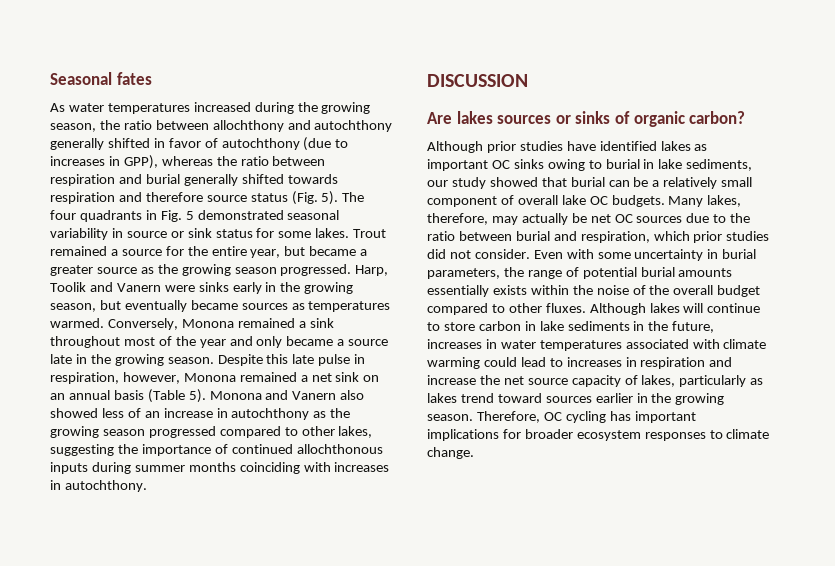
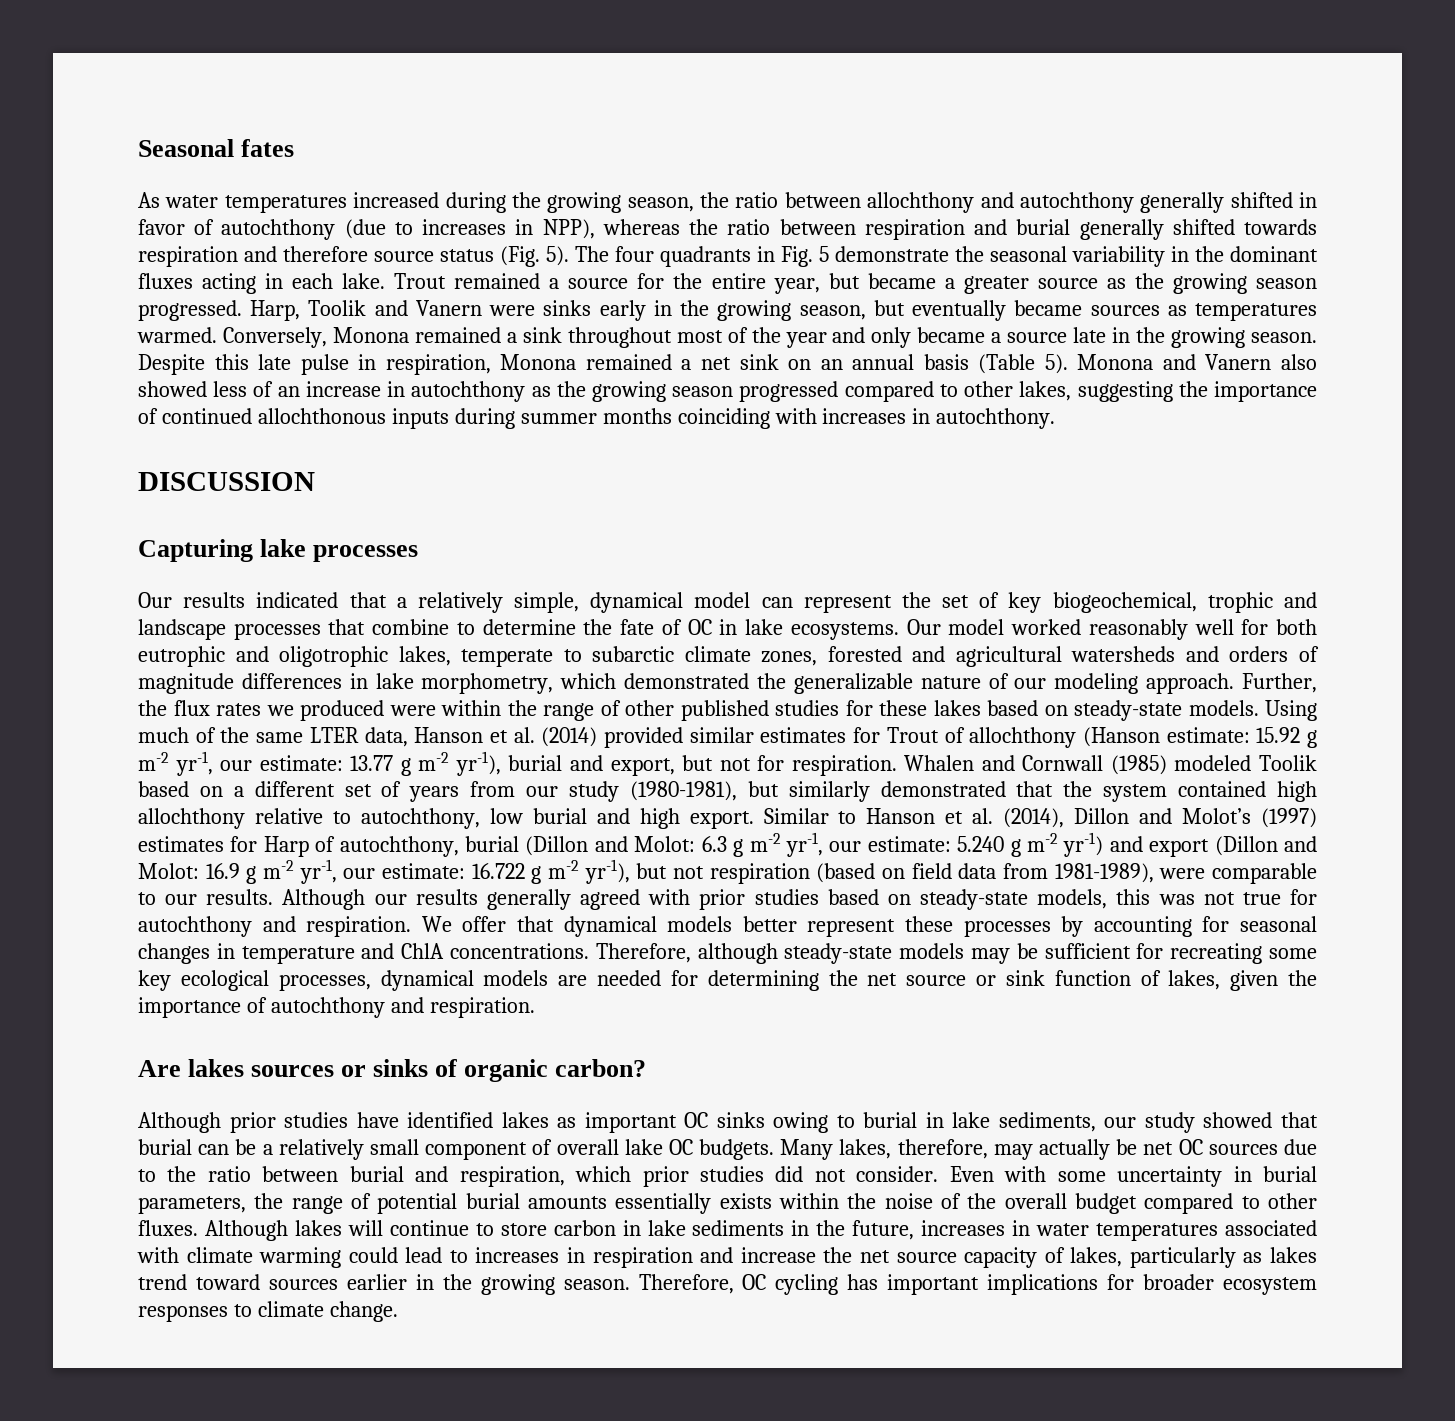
- As water temperatures increased during the growing season, the ratio between allochthony and autochthony generally shifted in favor of autochthony (due to increases in GPP), whereas the ratio between respiration and burial generally shifted towards respiration and therefore source status (Fig. 5).
+ As water temperatures increased during the growing season, the ratio between allochthony and autochthony generally shifted in favor of autochthony (due to increases in NPP), whereas the ratio between respiration and burial generally shifted towards respiration and therefore source status (Fig. 5).
- The four quadrants in Fig. 5 demonstrated seasonal variability in source or sink status for some lakes.
+ The four quadrants in Fig. 5 demonstrate the seasonal variability in the dominant fluxes acting in each lake.
- Despite this late pulse in respiration, however, Monona remained a net sink on an annual basis (Table 5).
+ Despite this late pulse in respiration, Monona remained a net sink on an annual basis (Table 5).
+ Capturing lake processes
+ Our results indicated that a relatively simple, dynamical model can represent the set of key biogeochemical, trophic and landscape processes that combine to determine the fate of OC in lake ecosystems. Our model worked reasonably well for both eutrophic and oligotrophic lakes, temperate to subarctic climate zones, forested and agricultural watersheds and orders of magnitude differences in lake morphometry, which demonstrated the generalizable nature of our modeling approach. Further, the flux rates we produced were within the range of other published studies for these lakes based on steady-state models. Using much of the same LTER data, Hanson et al. (2014) provided similar estimates for Trout of allochthony (Hanson estimate: 15.92 g m-2 yr-1, our estimate: 13.77 g m-2 yr-1), burial and export, but not for respiration. Whalen and Cornwall (1985) modeled Toolik based on a different set of years from our study (1980-1981), but similarly demonstrated that the system contained high allochthony relative to autochthony, low burial and high export. Similar to Hanson et al. (2014), Dillon and Molot’s (1997) estimates for Harp of autochthony, burial (Dillon and Molot: 6.3 g m-2 yr-1, our estimate: 5.240 g m-2 yr-1) and export (Dillon and Molot: 16.9 g m-2 yr-1, our estimate: 16.722 g m-2 yr-1), but not respiration (based on field data from 1981-1989), were comparable to our results. Although our results generally agreed with prior studies based on steady-state models, this was not true for autochthony and respiration. We offer that dynamical models better represent these processes by accounting for seasonal changes in temperature and ChlA concentrations. Therefore, although steady-state models may be sufficient for recreating some key ecological processes, dynamical models are needed for determining the net source or sink function of lakes, given the importance of autochthony and respiration.

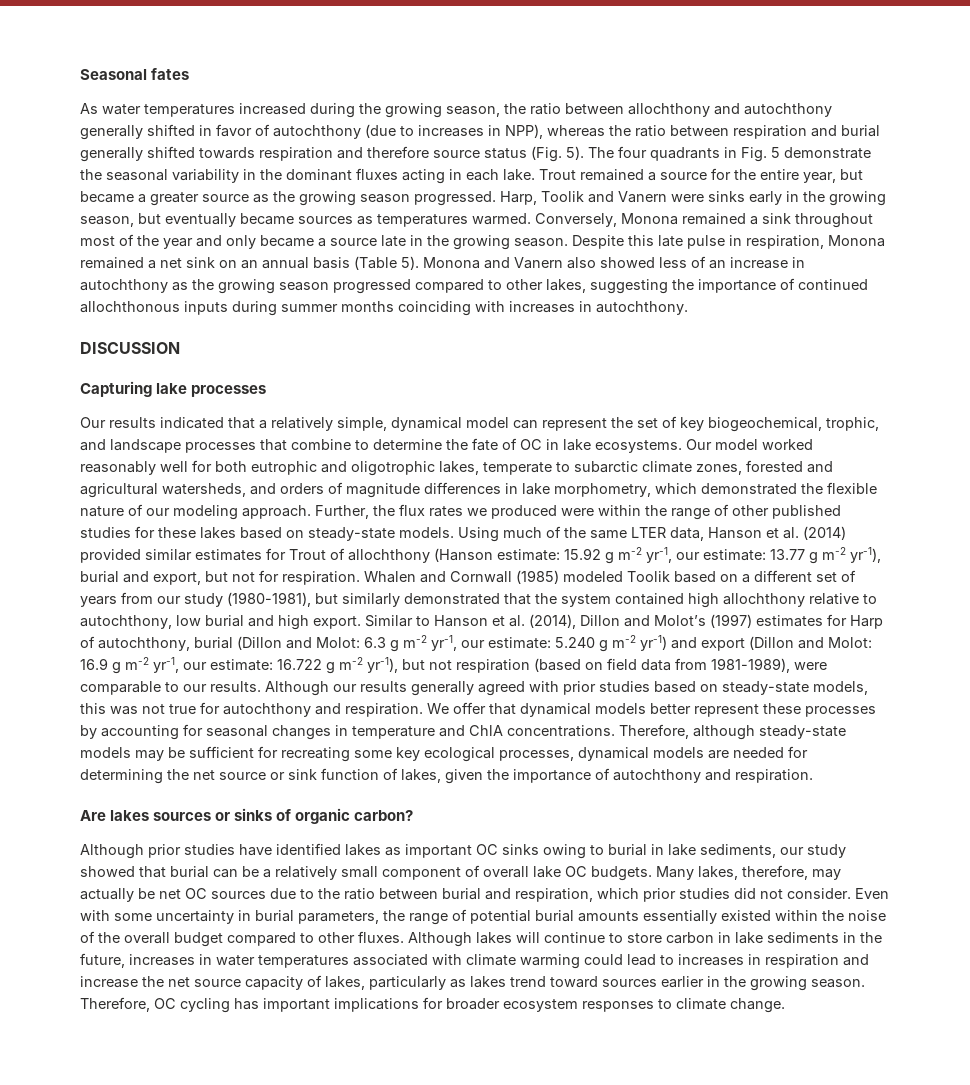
- Our results indicated that a relatively simple, dynamical model can represent the set of key biogeochemical, trophic and landscape processes that combine to determine the fate of OC in lake ecosystems.
+ Our results indicated that a relatively simple, dynamical model can represent the set of key biogeochemical, trophic, and landscape processes that combine to determine the fate of OC in lake ecosystems.
- Our model worked reasonably well for both eutrophic and oligotrophic lakes, temperate to subarctic climate zones, forested and agricultural watersheds and orders of magnitude differences in lake morphometry, which demonstrated the generalizable nature of our modeling approach.
+ Our model worked reasonably well for both eutrophic and oligotrophic lakes, temperate to subarctic climate zones, forested and agricultural watersheds, and orders of magnitude differences in lake morphometry, which demonstrated the flexible nature of our modeling approach.
- Even with some uncertainty in burial parameters, the range of potential burial amounts essentially exists within the noise of the overall budget compared to other fluxes.
+ Even with some uncertainty in burial parameters, the range of potential burial amounts essentially existed within the noise of the overall budget compared to other fluxes.

